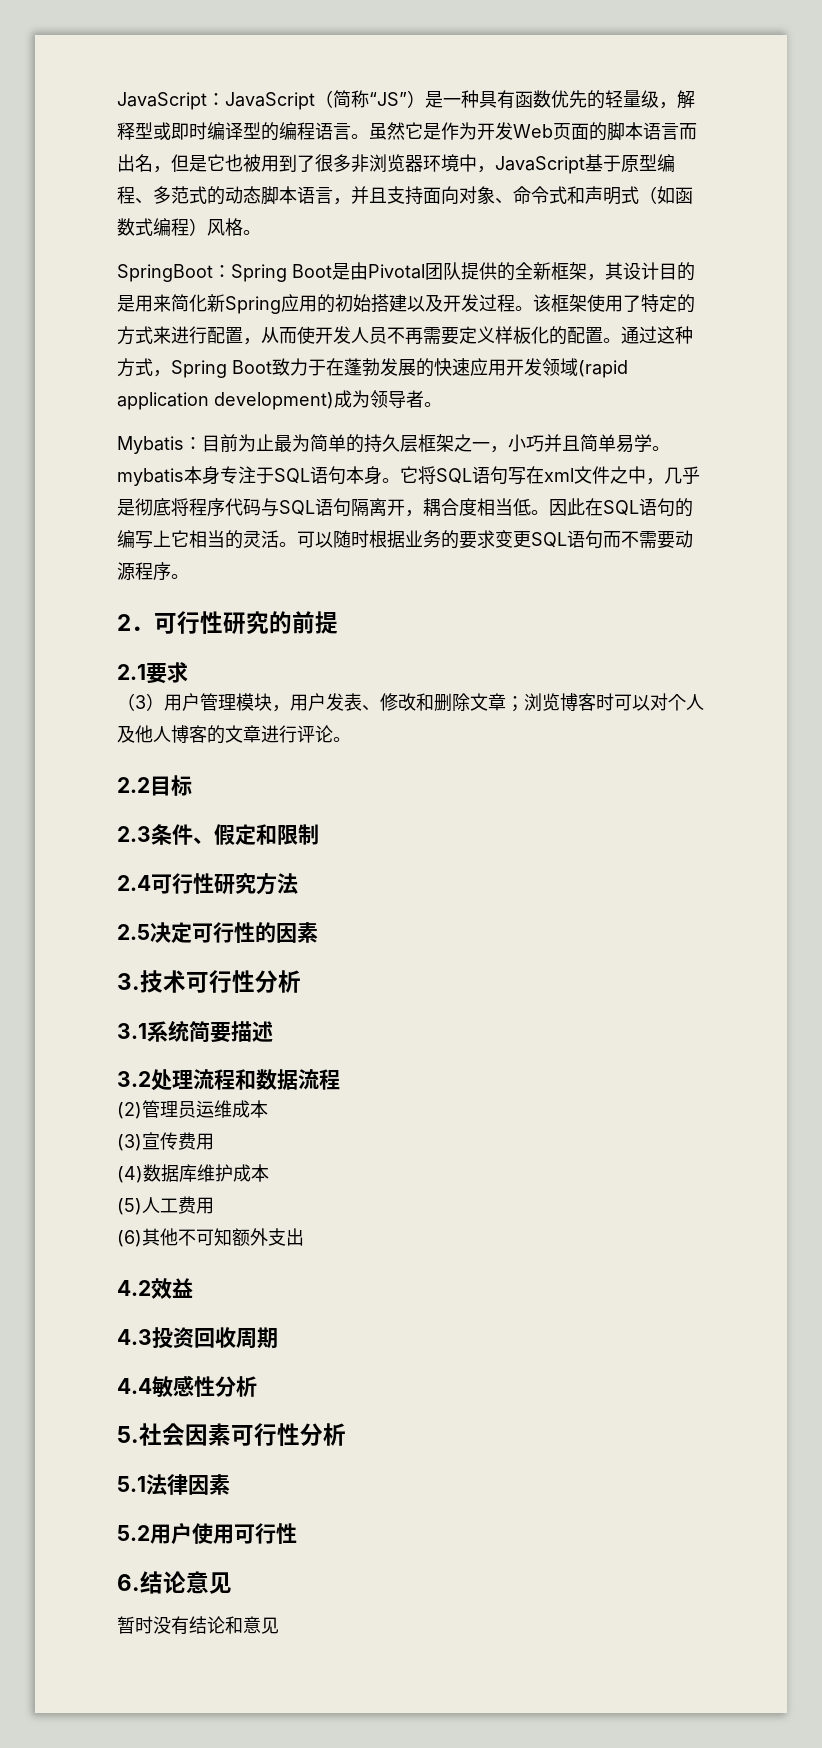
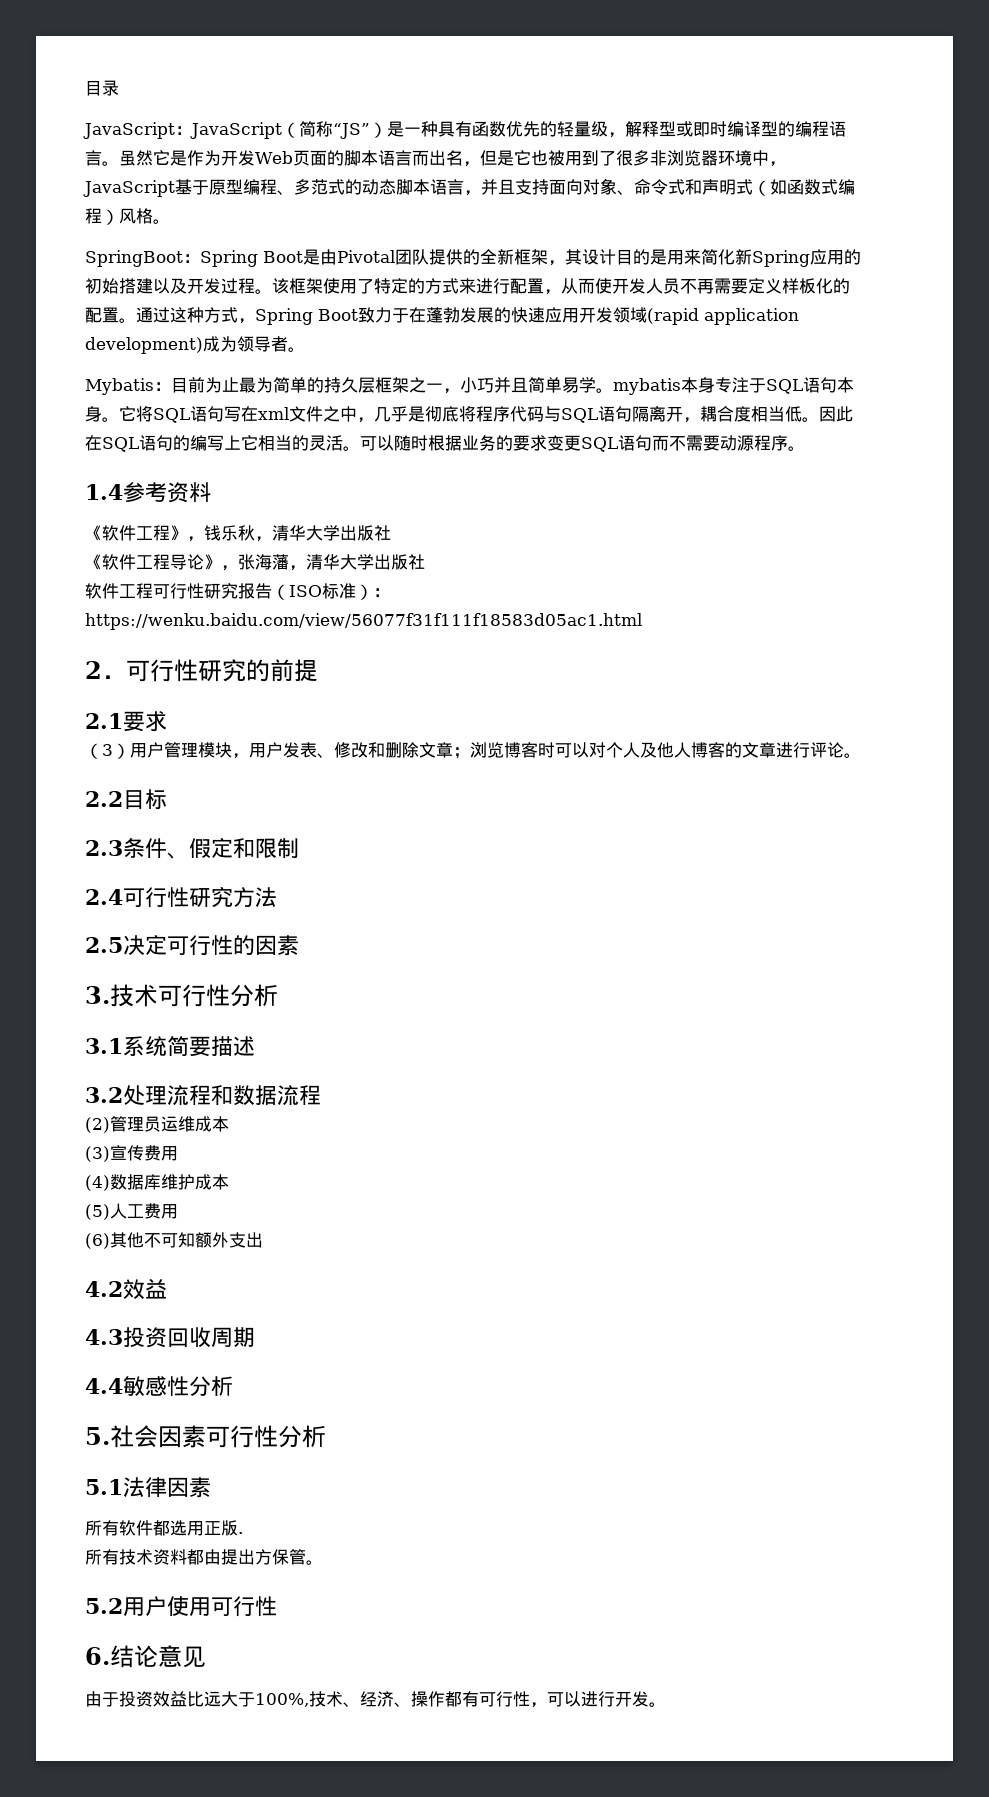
+ 目录
+ 1.4参考资料
+ 《软件工程》，钱乐秋，清华大学出版社
+ 《软件工程导论》，张海藩，清华大学出版社
+ 软件工程可行性研究报告（ISO标准）：https://wenku.baidu.com/view/56077f31f111f18583d05ac1.html
+ 所有软件都选用正版.
+ 所有技术资料都由提出方保管。
- 暂时没有结论和意见
+ 由于投资效益比远大于100%,技术、经济、操作都有可行性，可以进行开发。

